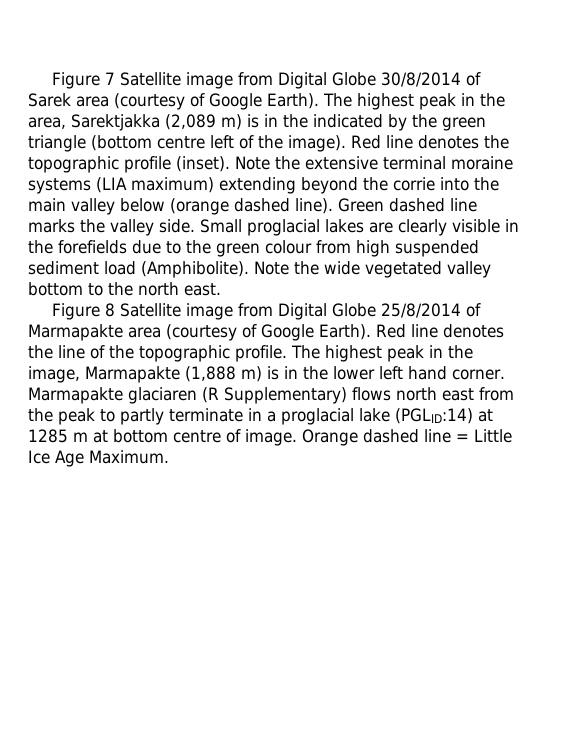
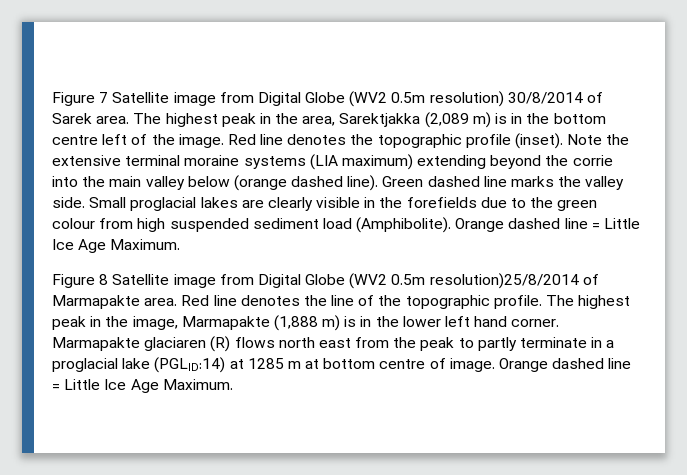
- Figure 7 Satellite image from Digital Globe 30/8/2014 of Sarek area (courtesy of Google Earth).
+ Figure 7 Satellite image from Digital Globe (WV2 0.5m resolution) 30/8/2014 of Sarek area.
- The highest peak in the area, Sarektjakka (2,089 m) is in the indicated by the green triangle (bottom centre left of the image).
+ The highest peak in the area, Sarektjakka (2,089 m) is in the bottom centre left of the image.
- Small proglacial lakes are clearly visible in the forefields due to the green colour from high suspended sediment load (Amphibolite). Note the wide vegetated valley bottom to the north east.
+ Small proglacial lakes are clearly visible in the forefields due to the green colour from high suspended sediment load (Amphibolite). Orange dashed line = Little Ice Age Maximum.
- Figure 8 Satellite image from Digital Globe 25/8/2014 of Marmapakte area (courtesy of Google Earth).
+ Figure 8 Satellite image from Digital Globe (WV2 0.5m resolution)25/8/2014 of Marmapakte area.
- Marmapakte glaciaren (R Supplementary) flows north east from the peak to partly terminate in a proglacial lake (PGLID:14) at 1285 m at bottom centre of image.
+ Marmapakte glaciaren (R) flows north east from the peak to partly terminate in a proglacial lake (PGLID:14) at 1285 m at bottom centre of image.

